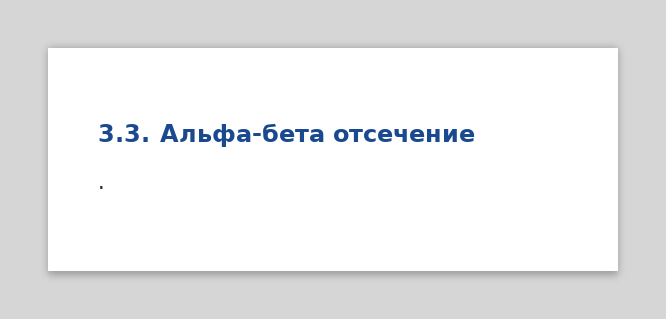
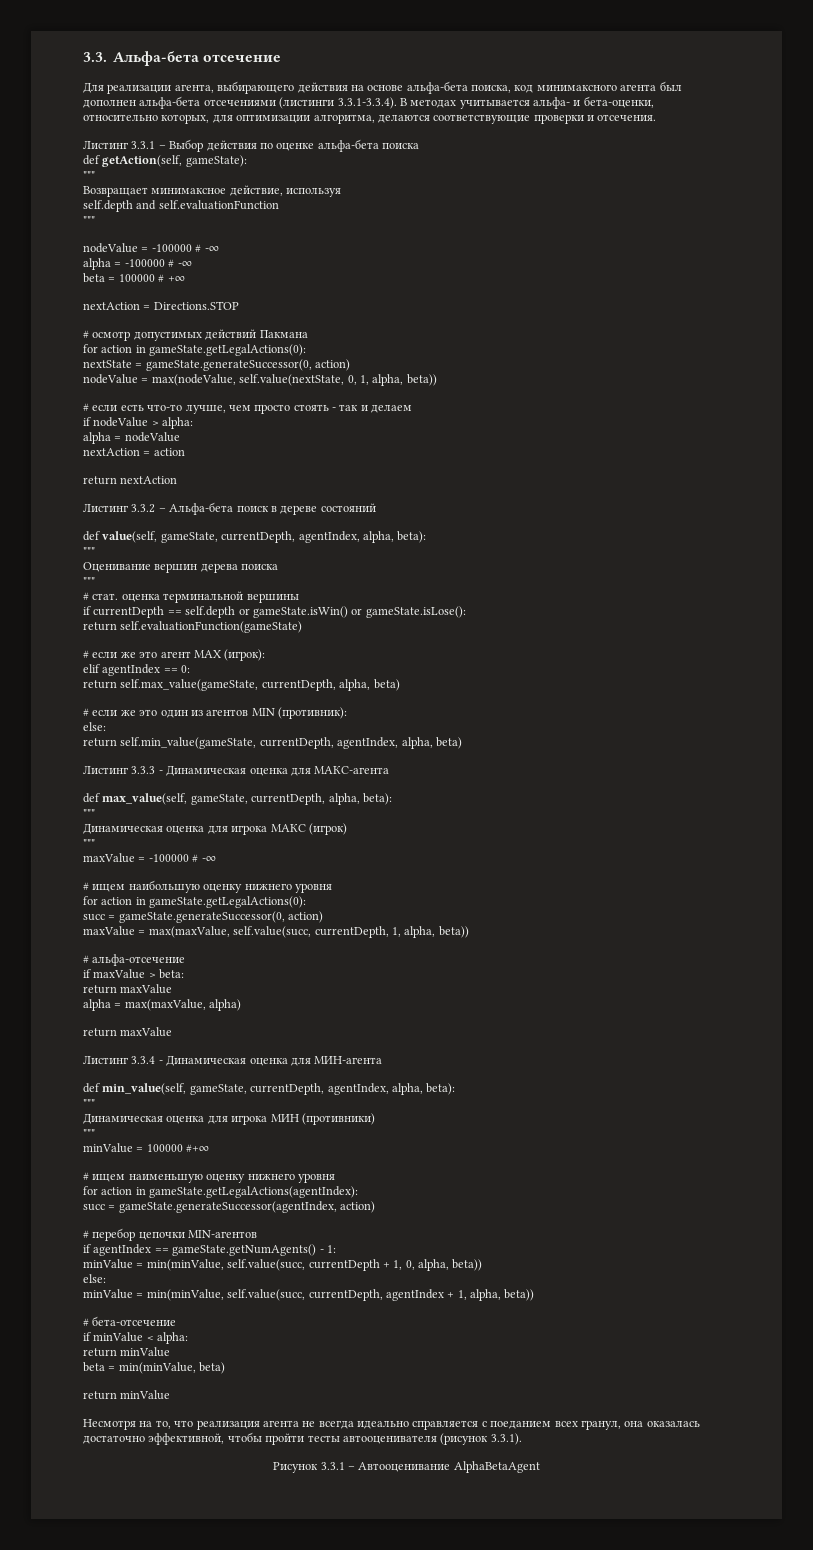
- .
+ Для реализации агента, выбирающего действия на основе альфа-бета поиска, код минимаксного агента был дополнен альфа-бета отсечениями (листинги 3.3.1-3.3.4). В методах учитывается альфа- и бета-оценки, относительно которых, для оптимизации алгоритма, делаются соответствующие проверки и отсечения.
+ Листинг 3.3.1 – Выбор действия по оценке альфа-бета поиска
+ def getAction(self, gameState):
+ """
+ Возвращает минимаксное действие, используя
+ self.depth and self.evaluationFunction
+ """
+ nodeValue = -100000 # -∞
+ alpha = -100000 # -∞
+ beta = 100000 # +∞
+ nextAction = Directions.STOP
+ # осмотр допустимых действий Пакмана
+ for action in gameState.getLegalActions(0):
+ nextState = gameState.generateSuccessor(0, action)
+ nodeValue = max(nodeValue, self.value(nextState, 0, 1, alpha, beta))
+ # если есть что-то лучше, чем просто стоять - так и делаем
+ if nodeValue > alpha:
+ alpha = nodeValue
+ nextAction = action
+ return nextAction
+ Листинг 3.3.2 – Альфа-бета поиск в дереве состояний
+ def value(self, gameState, currentDepth, agentIndex, alpha, beta):
+ """
+ Оценивание вершин дерева поиска
+ """
+ # стат. оценка терминальной вершины
+ if currentDepth == self.depth or gameState.isWin() or gameState.isLose():
+ return self.evaluationFunction(gameState)
+ # если же это агент MAX (игрок):
+ elif agentIndex == 0:
+ return self.max_value(gameState, currentDepth, alpha, beta)
+ # если же это один из агентов MIN (противник):
+ else:
+ return self.min_value(gameState, currentDepth, agentIndex, alpha, beta)
+ Листинг 3.3.3 - Динамическая оценка для МАКС-агента
+ def max_value(self, gameState, currentDepth, alpha, beta):
+ """
+ Динамическая оценка для игрока МАКС (игрок)
+ """
+ maxValue = -100000 # -∞
+ # ищем наибольшую оценку нижнего уровня
+ for action in gameState.getLegalActions(0):
+ succ = gameState.generateSuccessor(0, action)
+ maxValue = max(maxValue, self.value(succ, currentDepth, 1, alpha, beta))
+ # альфа-отсечение
+ if maxValue > beta:
+ return maxValue
+ alpha = max(maxValue, alpha)
+ return maxValue
+ Листинг 3.3.4 - Динамическая оценка для МИН-агента
+ def min_value(self, gameState, currentDepth, agentIndex, alpha, beta):
+ """
+ Динамическая оценка для игрока МИН (противники)
+ """
+ minValue = 100000 #+∞
+ # ищем наименьшую оценку нижнего уровня
+ for action in gameState.getLegalActions(agentIndex):
+ succ = gameState.generateSuccessor(agentIndex, action)
+ # перебор цепочки MIN-агентов
+ if agentIndex == gameState.getNumAgents() - 1:
+ minValue = min(minValue, self.value(succ, currentDepth + 1, 0, alpha, beta))
+ else:
+ minValue = min(minValue, self.value(succ, currentDepth, agentIndex + 1, alpha, beta))
+ # бета-отсечение
+ if minValue < alpha:
+ return minValue
+ beta = min(minValue, beta)
+ return minValue
+ Несмотря на то, что реализация агента не всегда идеально справляется с поеданием всех гранул, она оказалась достаточно эффективной, чтобы пройти тесты автооценивателя (рисунок 3.3.1).
+ Рисунок 3.3.1 – Автооценивание AlphaBetaAgent

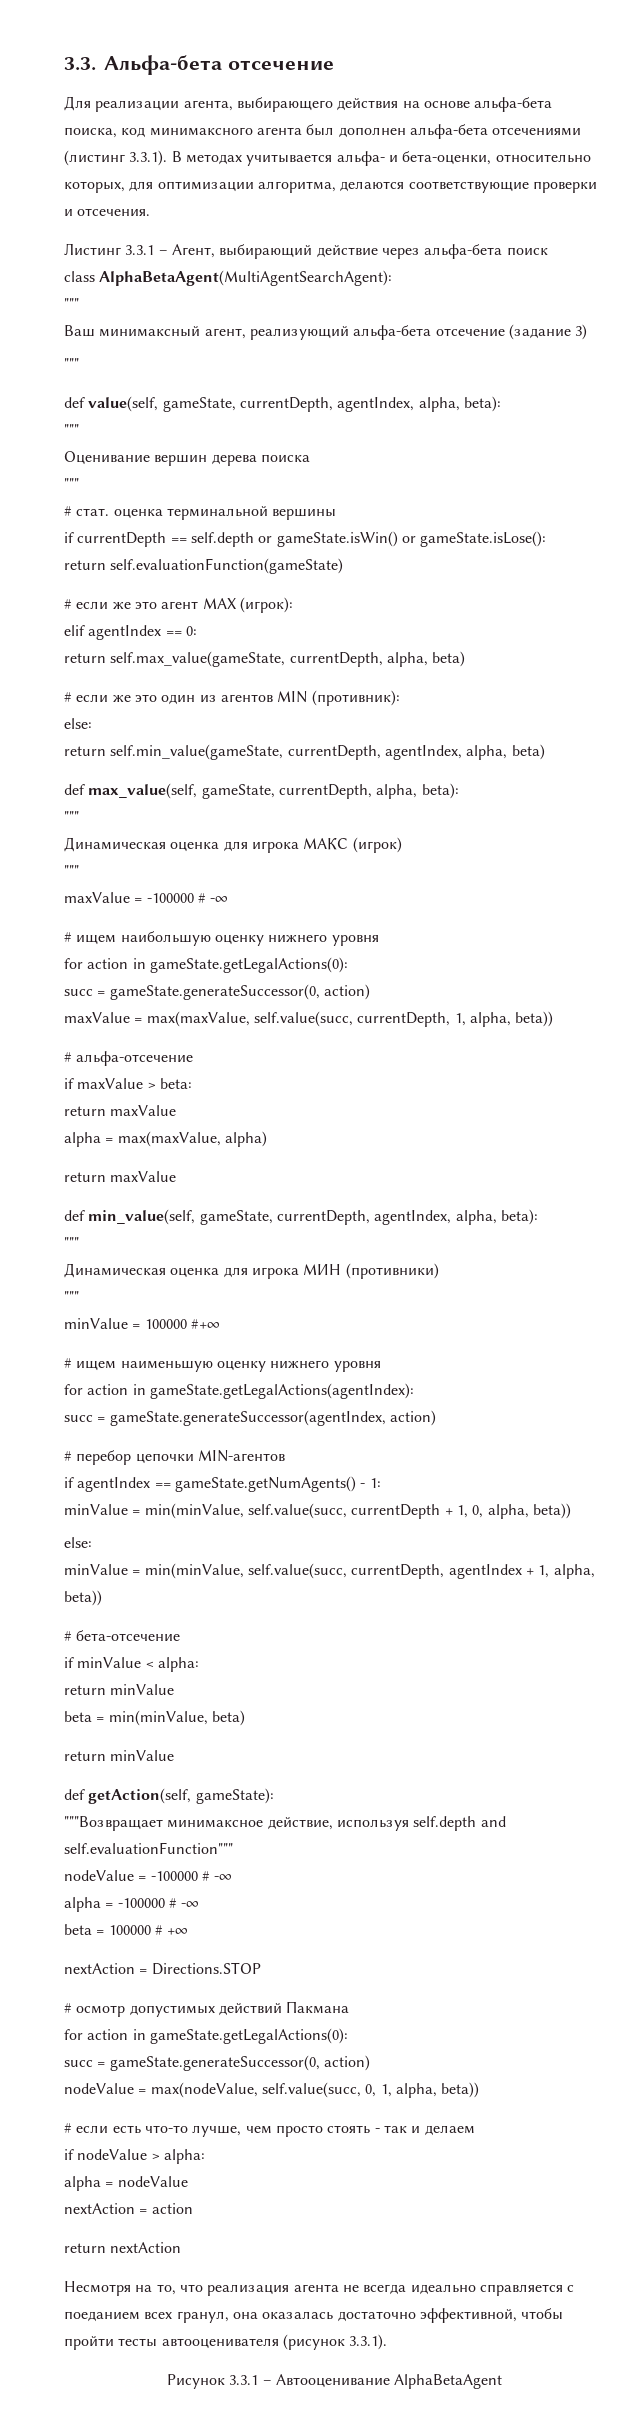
- Для реализации агента, выбирающего действия на основе альфа-бета поиска, код минимаксного агента был дополнен альфа-бета отсечениями (листинги 3.3.1-3.3.4). В методах учитывается альфа- и бета-оценки, относительно которых, для оптимизации алгоритма, делаются соответствующие проверки и отсечения.
+ Для реализации агента, выбирающего действия на основе альфа-бета поиска, код минимаксного агента был дополнен альфа-бета отсечениями (листинг 3.3.1). В методах учитывается альфа- и бета-оценки, относительно которых, для оптимизации алгоритма, делаются соответствующие проверки и отсечения.
- Листинг 3.3.1 – Выбор действия по оценке альфа-бета поиска
- def getAction(self, gameState):
+ Листинг 3.3.1 – Агент, выбирающий действие через альфа-бета поиск
+ class AlphaBetaAgent(MultiAgentSearchAgent):
  """
- Возвращает минимаксное действие, используя
- self.depth and self.evaluationFunction
+ Ваш минимаксный агент, реализующий альфа-бета отсечение (задание 3)
  """
- nodeValue = -100000 # -∞
- alpha = -100000 # -∞
- beta = 100000 # +∞
- nextAction = Directions.STOP
- # осмотр допустимых действий Пакмана
- for action in gameState.getLegalActions(0):
- nextState = gameState.generateSuccessor(0, action)
- nodeValue = max(nodeValue, self.value(nextState, 0, 1, alpha, beta))
- # если есть что-то лучше, чем просто стоять - так и делаем
- if nodeValue > alpha:
- alpha = nodeValue
- nextAction = action
- return nextAction
- Листинг 3.3.2 – Альфа-бета поиск в дереве состояний
- Листинг 3.3.3 - Динамическая оценка для МАКС-агента
- Листинг 3.3.4 - Динамическая оценка для МИН-агента
+ def getAction(self, gameState):
+ """Возвращает минимаксное действие, используя self.depth and self.evaluationFunction"""
+ nodeValue = -100000 # -∞
+ alpha = -100000 # -∞
+ beta = 100000 # +∞
+ nextAction = Directions.STOP
+ # осмотр допустимых действий Пакмана
+ for action in gameState.getLegalActions(0):
+ succ = gameState.generateSuccessor(0, action)
+ nodeValue = max(nodeValue, self.value(succ, 0, 1, alpha, beta))
+ # если есть что-то лучше, чем просто стоять - так и делаем
+ if nodeValue > alpha:
+ alpha = nodeValue
+ nextAction = action
+ return nextAction

